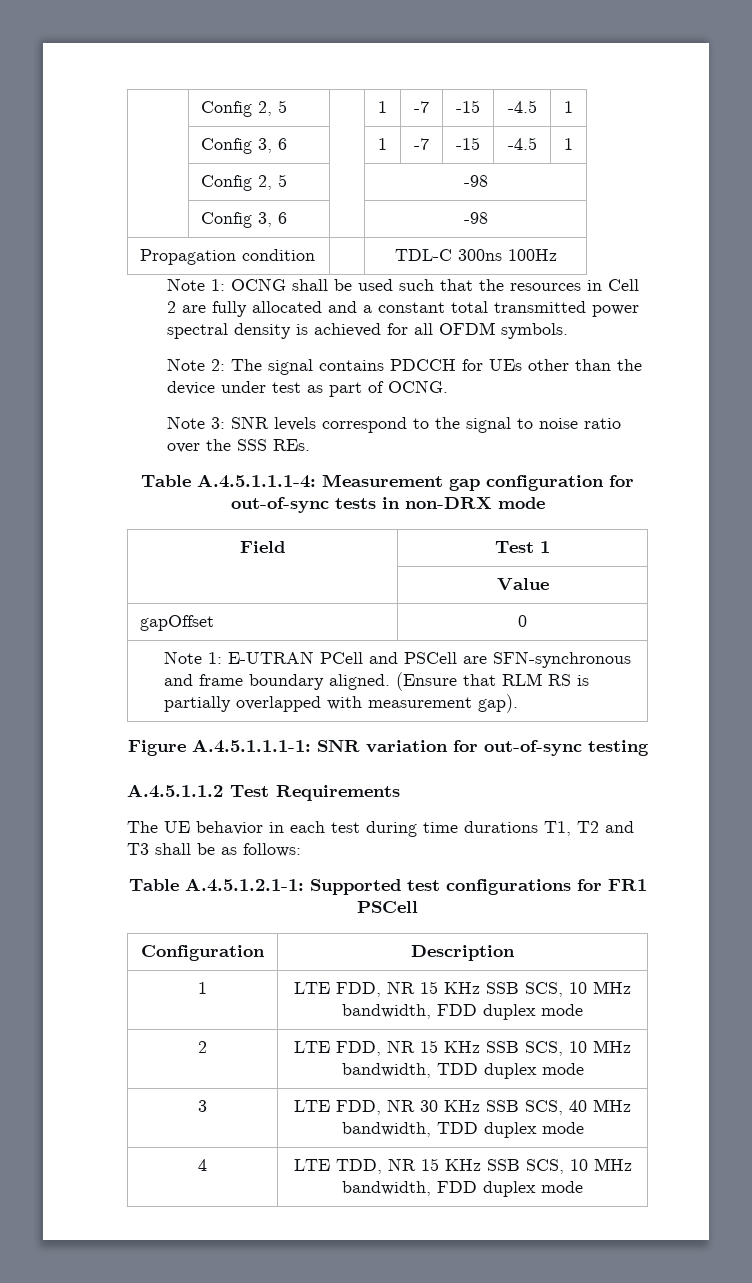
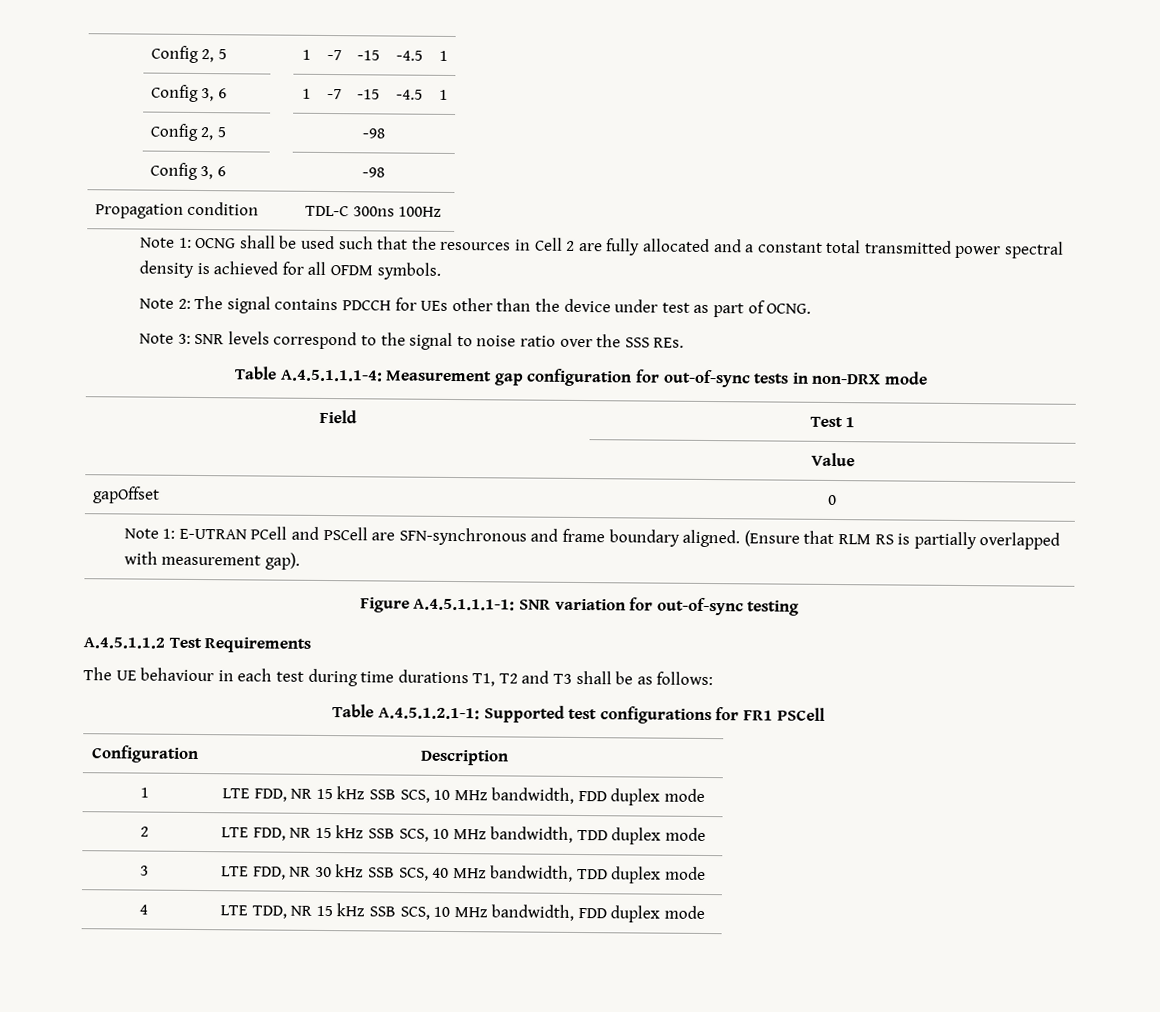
- The UE behavior in each test during time durations T1, T2 and T3 shall be as follows:
+ The UE behaviour in each test during time durations T1, T2 and T3 shall be as follows:
- 1 | LTE FDD, NR 15 KHz SSB SCS, 10 MHz bandwidth, FDD duplex mode
+ 1 | LTE FDD, NR 15 kHz SSB SCS, 10 MHz bandwidth, FDD duplex mode
- 2 | LTE FDD, NR 15 KHz SSB SCS, 10 MHz bandwidth, TDD duplex mode
+ 2 | LTE FDD, NR 15 kHz SSB SCS, 10 MHz bandwidth, TDD duplex mode
- 3 | LTE FDD, NR 30 KHz SSB SCS, 40 MHz bandwidth, TDD duplex mode
+ 3 | LTE FDD, NR 30 kHz SSB SCS, 40 MHz bandwidth, TDD duplex mode
- 4 | LTE TDD, NR 15 KHz SSB SCS, 10 MHz bandwidth, FDD duplex mode
+ 4 | LTE TDD, NR 15 kHz SSB SCS, 10 MHz bandwidth, FDD duplex mode

